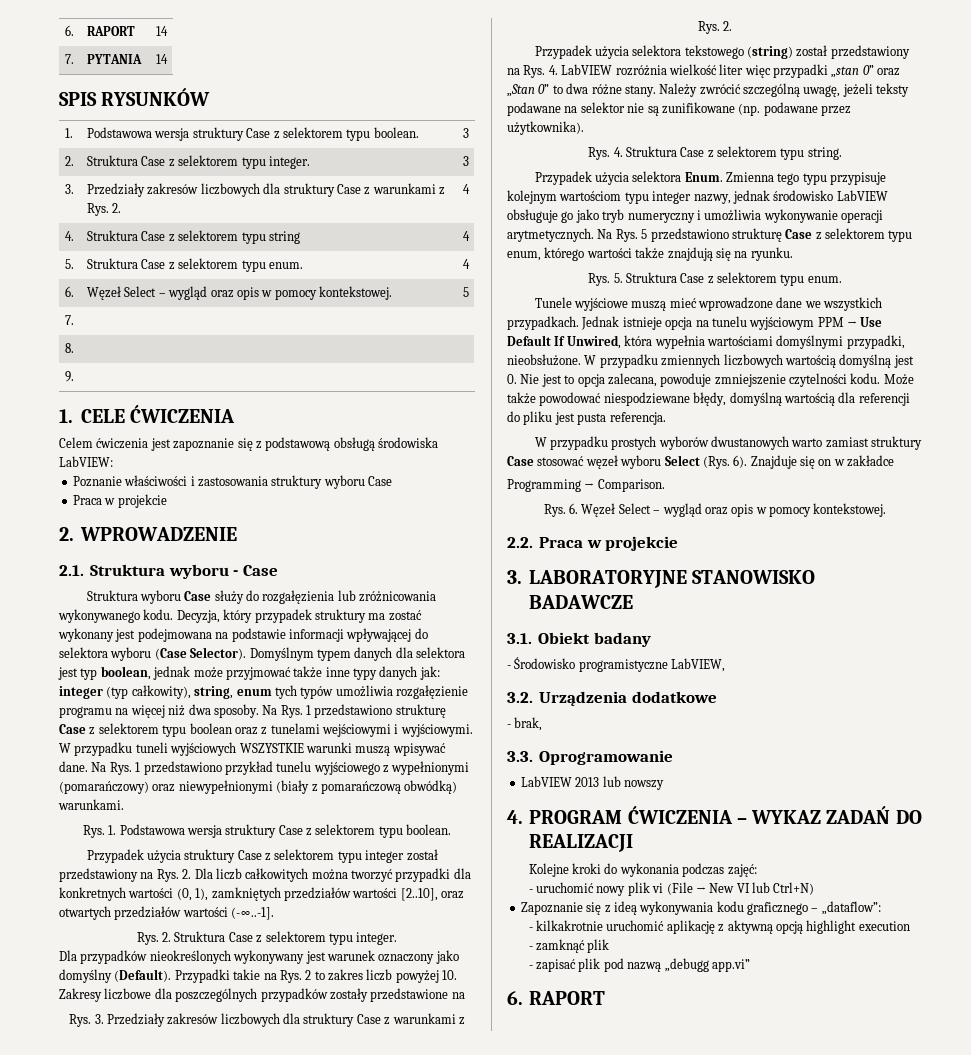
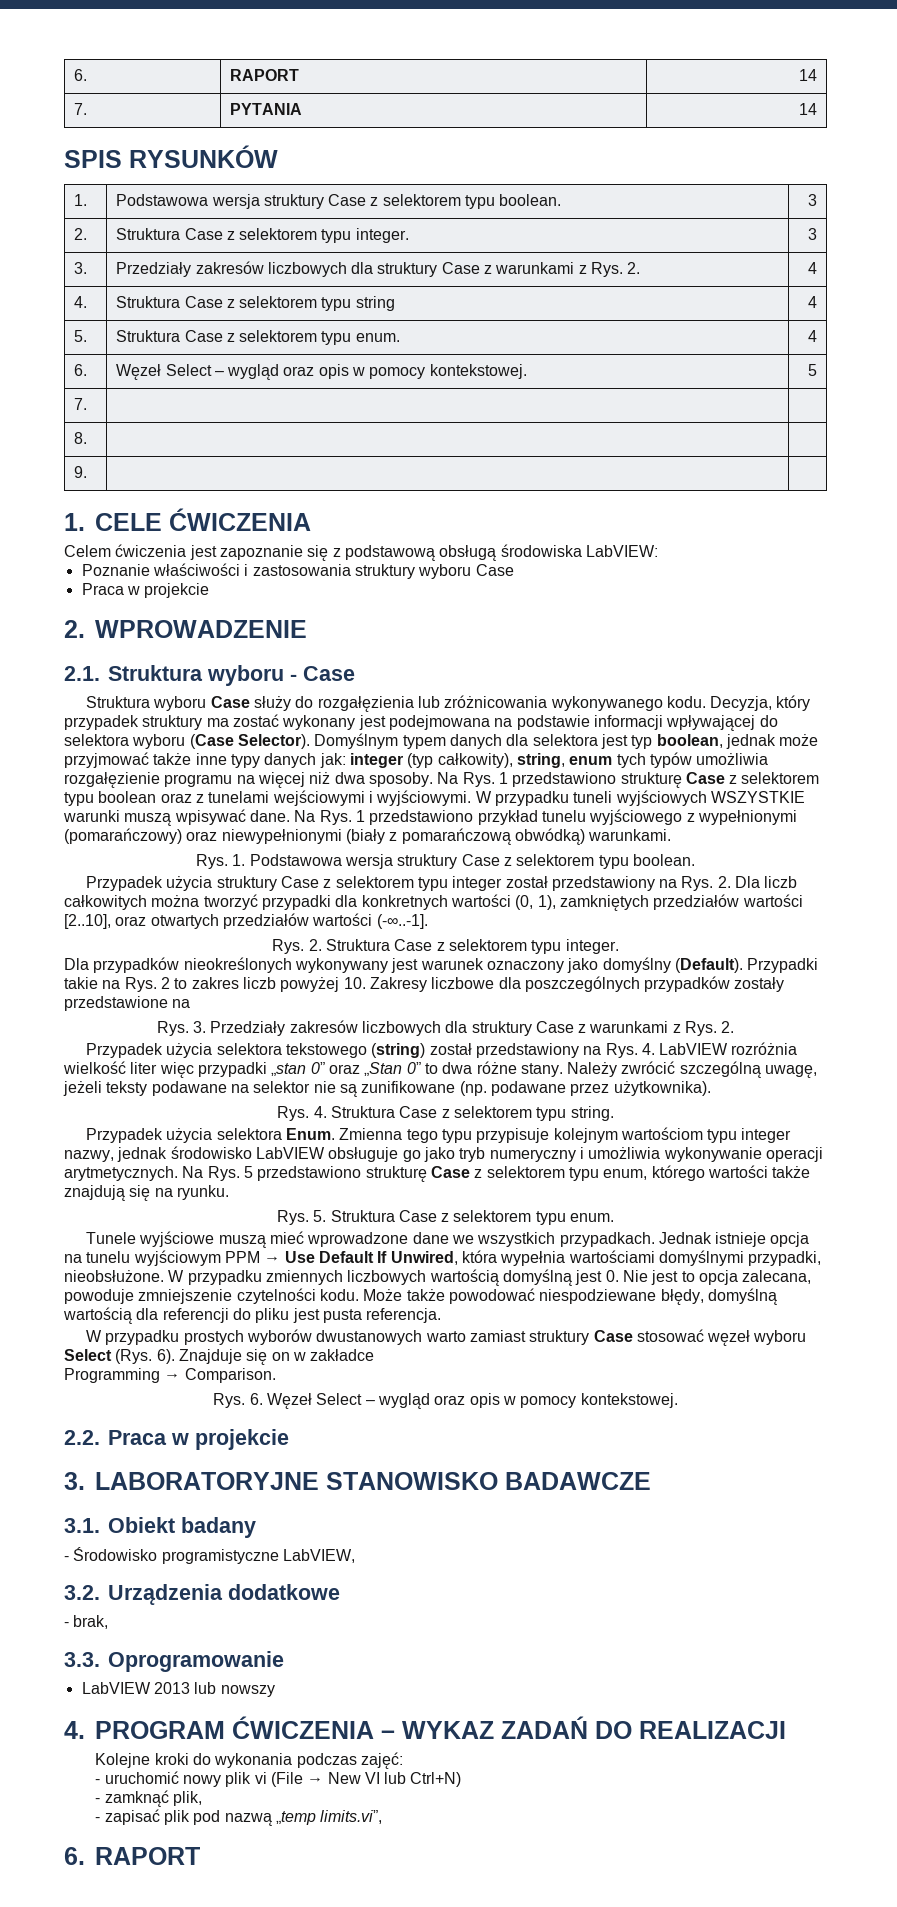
- Zapoznanie się z ideą wykonywania kodu graficznego – „dataflow”:
- - kilkakrotnie uruchomić aplikację z aktywną opcją highlight execution
- - zamknąć plik
+ - zamknąć plik,
- - zapisać plik pod nazwą „debugg app.vi”
+ - zapisać plik pod nazwą „temp limits.vi”,

